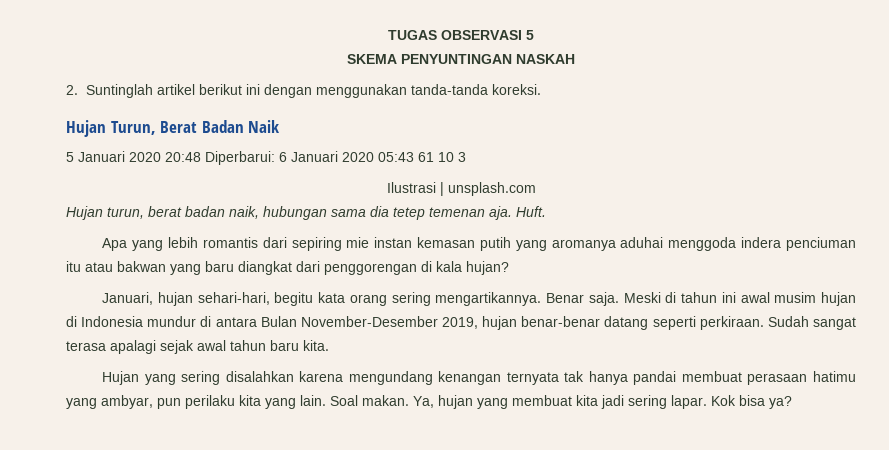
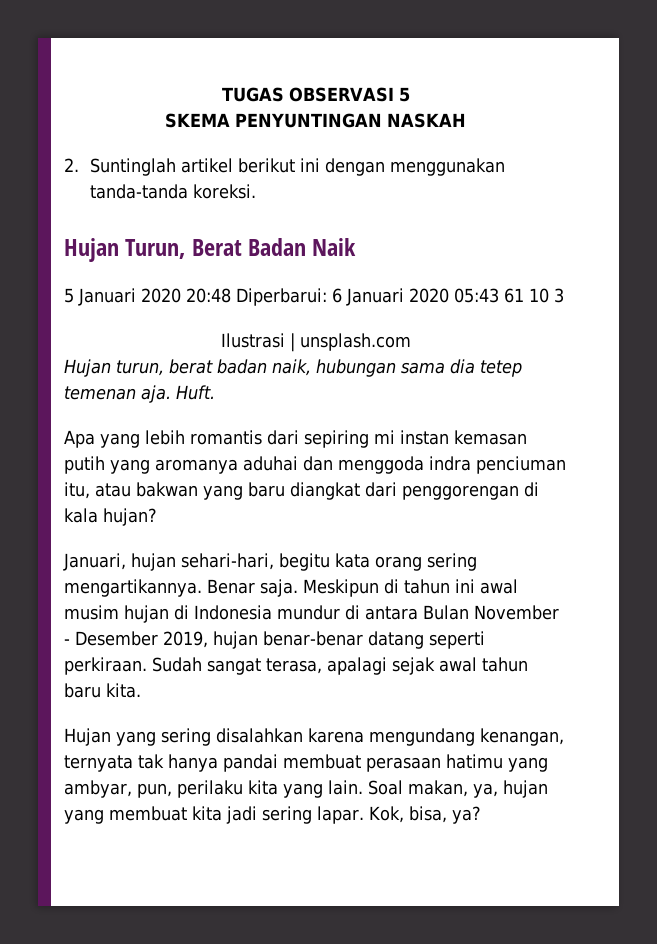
- Apa yang lebih romantis dari sepiring mie instan kemasan putih yang aromanya aduhai menggoda indera penciuman itu atau bakwan yang baru diangkat dari penggorengan di kala hujan?
+ Apa yang lebih romantis dari sepiring mi instan kemasan putih yang aromanya aduhai dan menggoda indra penciuman itu, atau bakwan yang baru diangkat dari penggorengan di kala hujan?
- Meski di tahun ini awal musim hujan di Indonesia mundur di antara Bulan November-Desember 2019, hujan benar-benar datang seperti perkiraan.
+ Meskipun di tahun ini awal musim hujan di Indonesia mundur di antara Bulan November - Desember 2019, hujan benar-benar datang seperti perkiraan.
- Sudah sangat terasa apalagi sejak awal tahun baru kita.
+ Sudah sangat terasa, apalagi sejak awal tahun baru kita.
- Hujan yang sering disalahkan karena mengundang kenangan ternyata tak hanya pandai membuat perasaan hatimu yang ambyar, pun perilaku kita yang lain.
+ Hujan yang sering disalahkan karena mengundang kenangan, ternyata tak hanya pandai membuat perasaan hatimu yang ambyar, pun, perilaku kita yang lain.
- Soal makan. Ya, hujan yang membuat kita jadi sering lapar.
+ Soal makan, ya, hujan yang membuat kita jadi sering lapar.
- Kok bisa ya?
+ Kok, bisa, ya?

